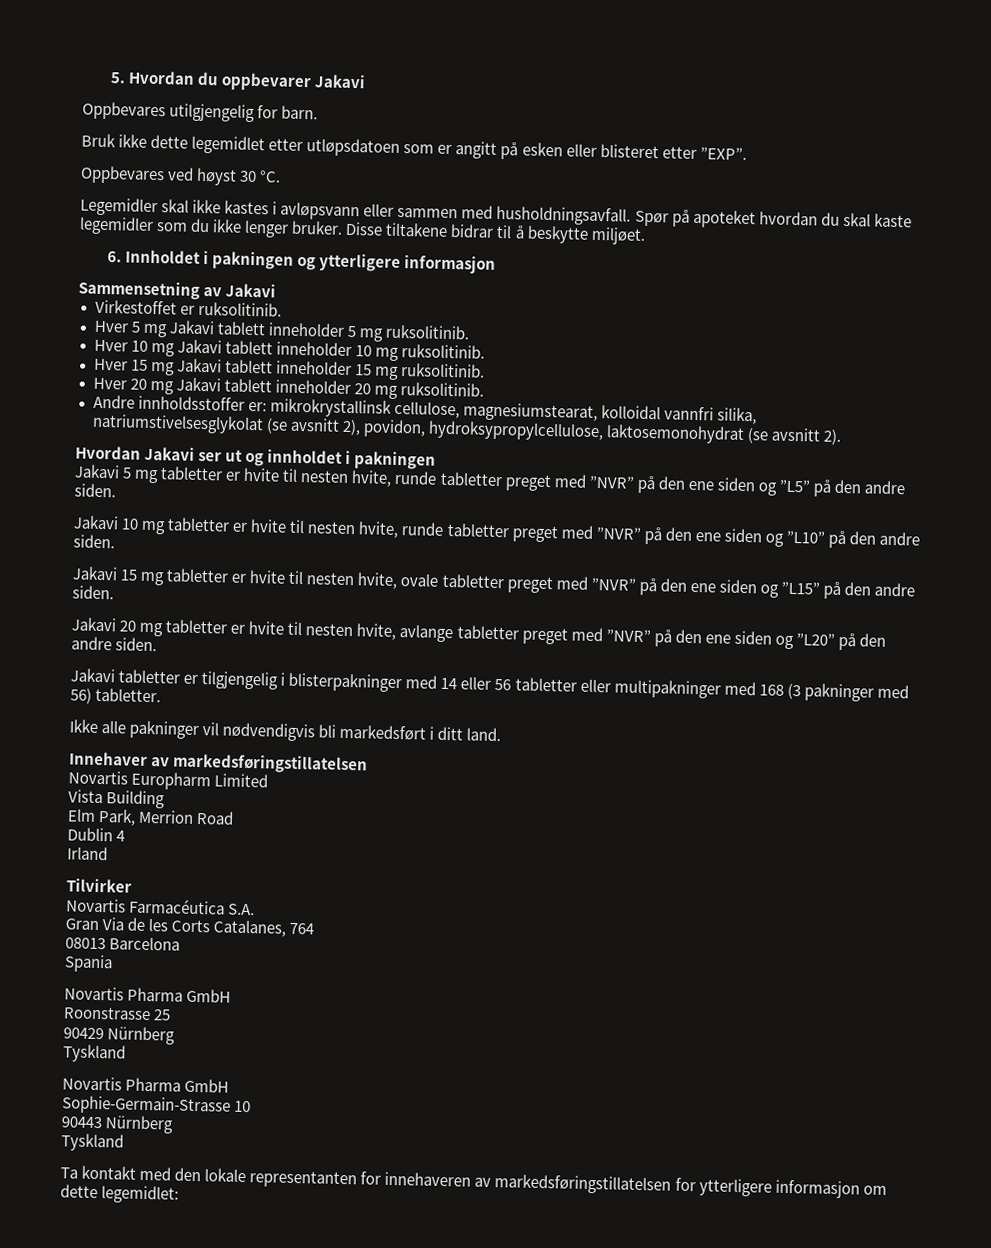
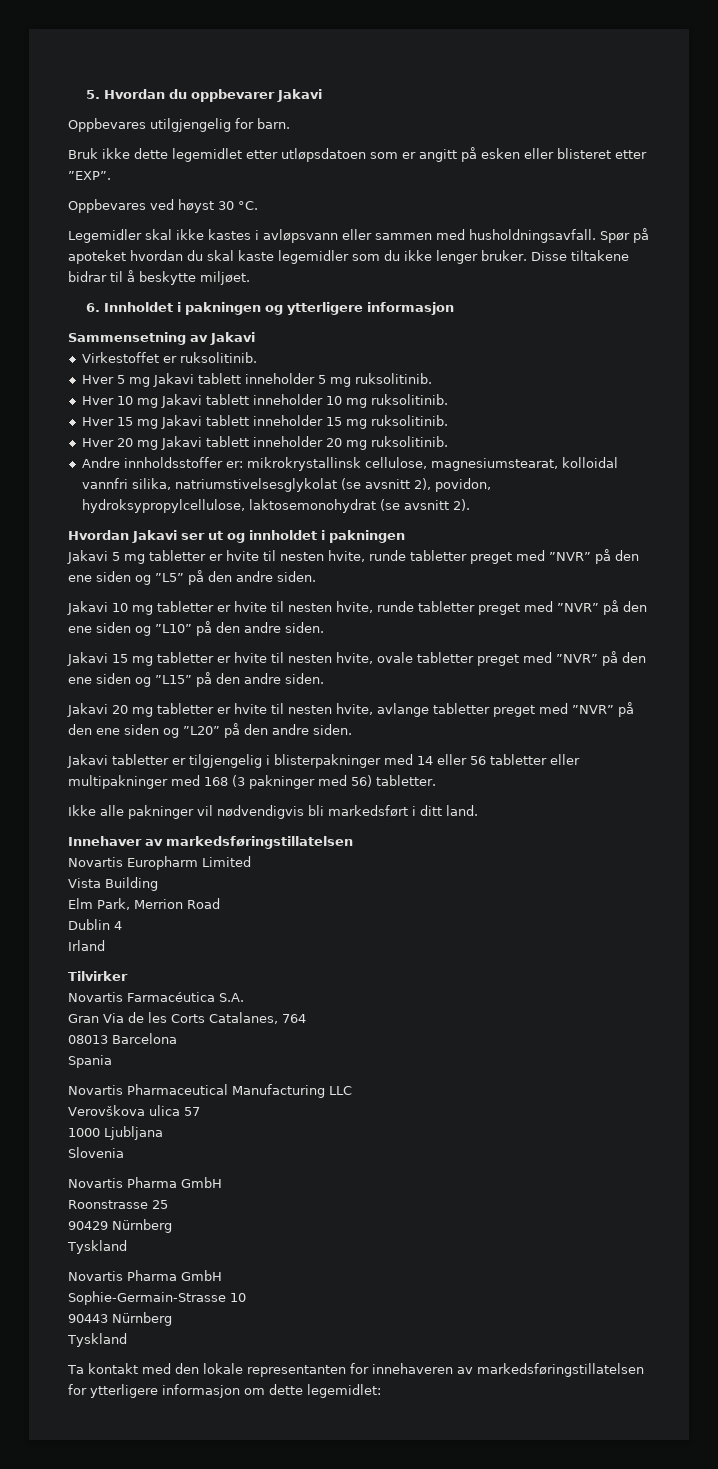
+ Novartis Pharmaceutical Manufacturing LLC
+ Verovškova ulica 57
+ 1000 Ljubljana
+ Slovenia

